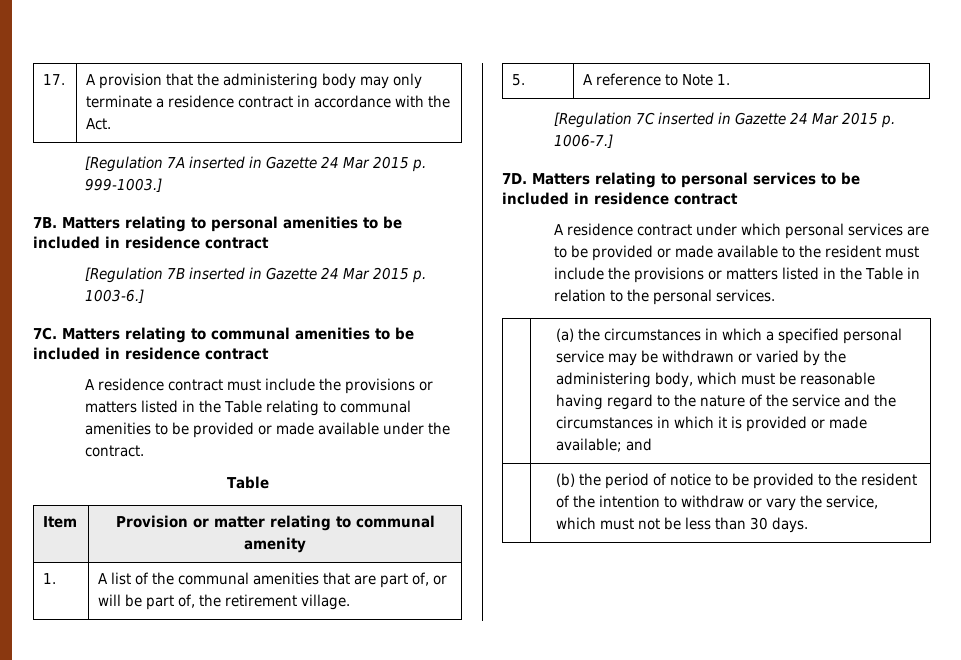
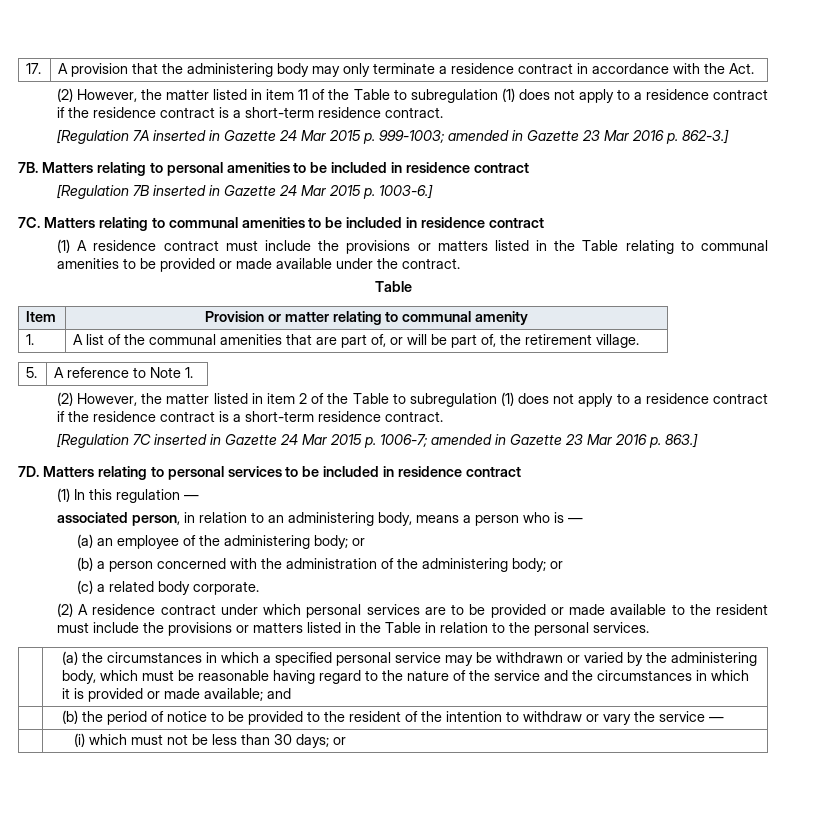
+ (2) However, the matter listed in item 11 of the Table to subregulation (1) does not apply to a residence contract if the residence contract is a short-term residence contract.
- [Regulation 7A inserted in Gazette 24 Mar 2015 p. 999-1003.]
+ [Regulation 7A inserted in Gazette 24 Mar 2015 p. 999-1003; amended in Gazette 23 Mar 2016 p. 862-3.]
- A residence contract must include the provisions or matters listed in the Table relating to communal amenities to be provided or made available under the contract.
+ (1) A residence contract must include the provisions or matters listed in the Table relating to communal amenities to be provided or made available under the contract.
+ (2) However, the matter listed in item 2 of the Table to subregulation (1) does not apply to a residence contract if the residence contract is a short-term residence contract.
- [Regulation 7C inserted in Gazette 24 Mar 2015 p. 1006-7.]
+ [Regulation 7C inserted in Gazette 24 Mar 2015 p. 1006-7; amended in Gazette 23 Mar 2016 p. 863.]
- A residence contract under which personal services are to be provided or made available to the resident must include the provisions or matters listed in the Table in relation to the personal services.
+ (1) In this regulation —
+ associated person, in relation to an administering body, means a person who is —
+ (a) an employee of the administering body; or
+ (b) a person concerned with the administration of the administering body; or
+ (c) a related body corporate.
+ (2) A residence contract under which personal services are to be provided or made available to the resident must include the provisions or matters listed in the Table in relation to the personal services.
- | (b) the period of notice to be provided to the resident of the intention to withdraw or vary the service, which must not be less than 30 days.
+ | (b) the period of notice to be provided to the resident of the intention to withdraw or vary the service —
+ | (i) which must not be less than 30 days; or

